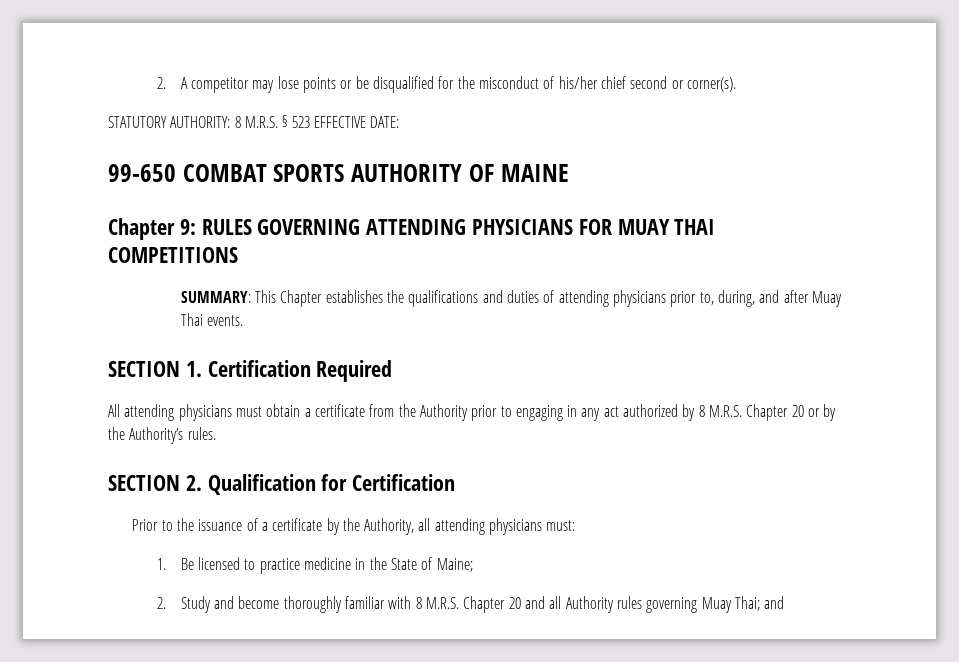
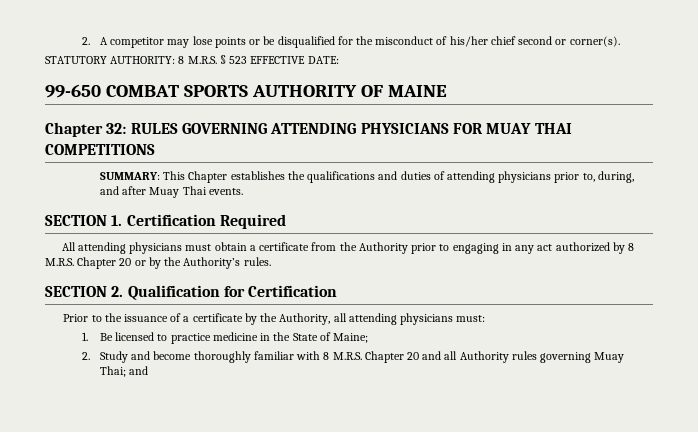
- Chapter 9: RULES GOVERNING ATTENDING PHYSICIANS FOR MUAY THAI COMPETITIONS
+ Chapter 32: RULES GOVERNING ATTENDING PHYSICIANS FOR MUAY THAI COMPETITIONS

